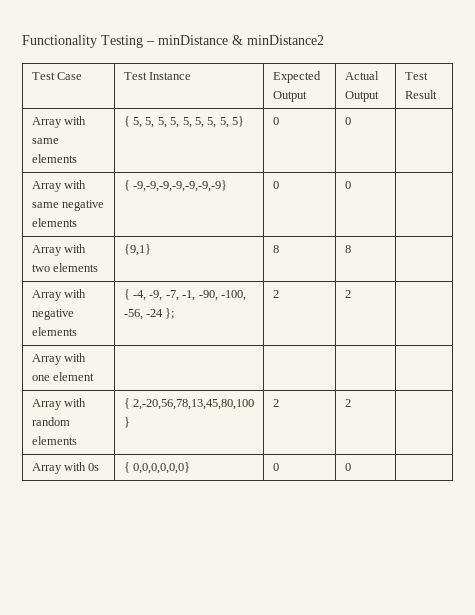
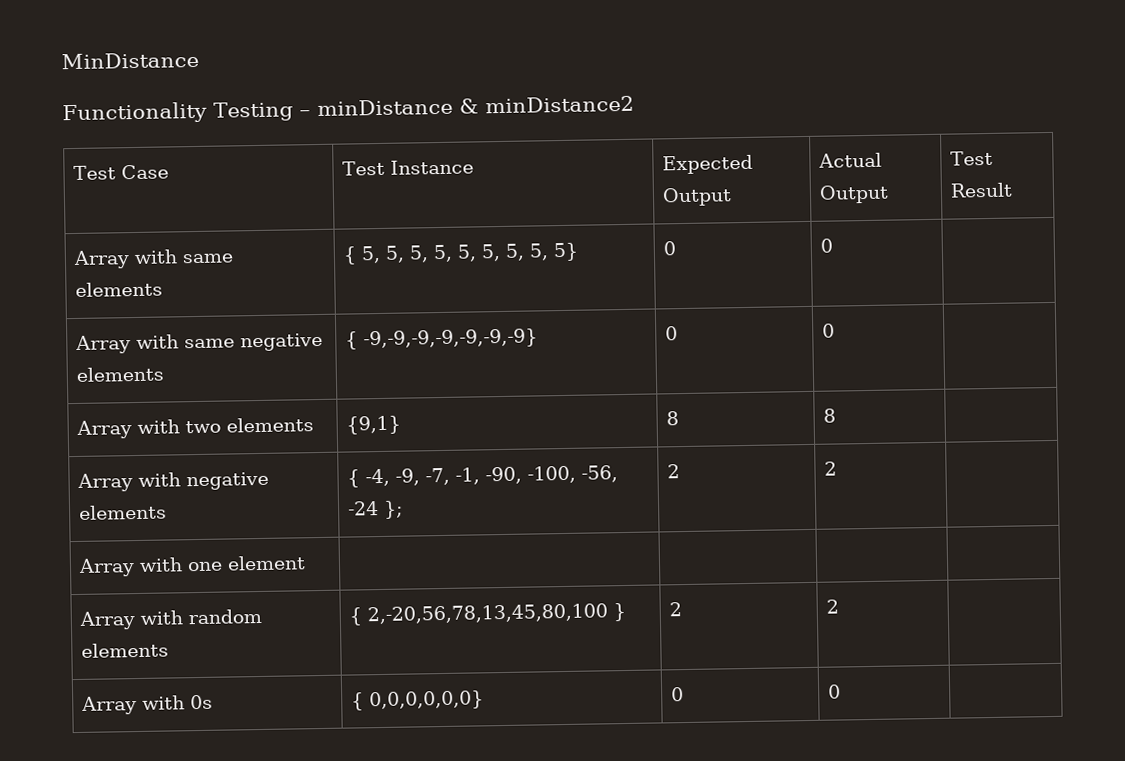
+ MinDistance

